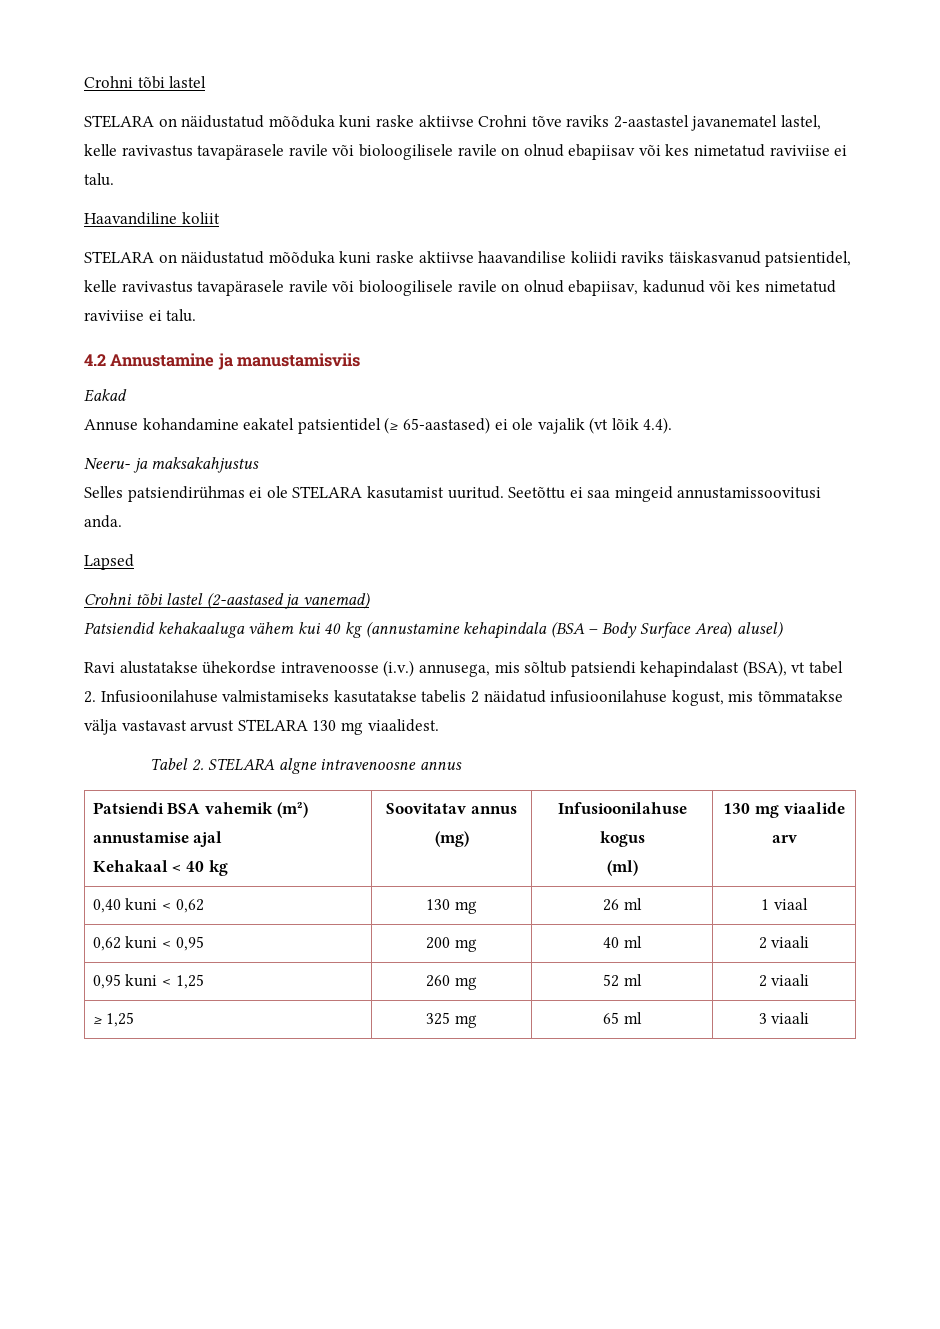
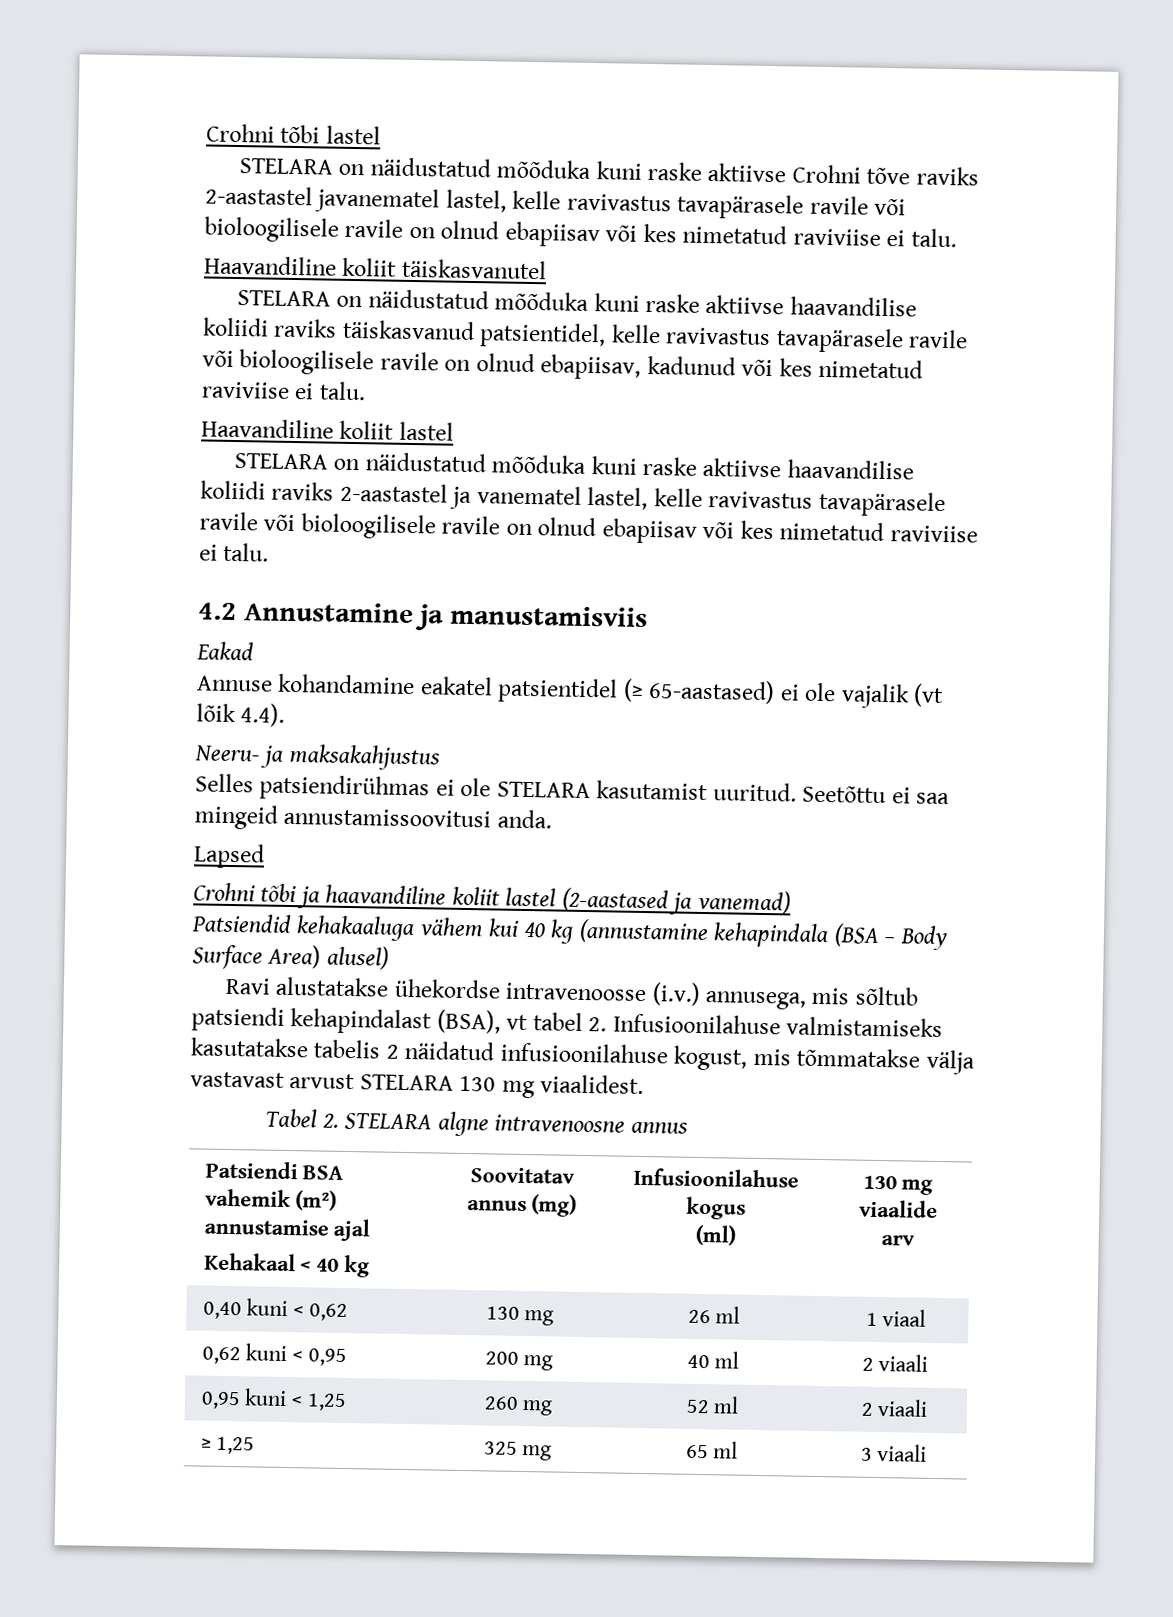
- Haavandiline koliit
+ Haavandiline koliit täiskasvanutel
+ Haavandiline koliit lastel
+ STELARA on näidustatud mõõduka kuni raske aktiivse haavandilise koliidi raviks 2-aastastel ja vanematel lastel, kelle ravivastus tavapärasele ravile või bioloogilisele ravile on olnud ebapiisav või kes nimetatud raviviise ei talu.
- Crohni tõbi lastel (2-aastased ja vanemad)
+ Crohni tõbi ja haavandiline koliit lastel (2-aastased ja vanemad)

